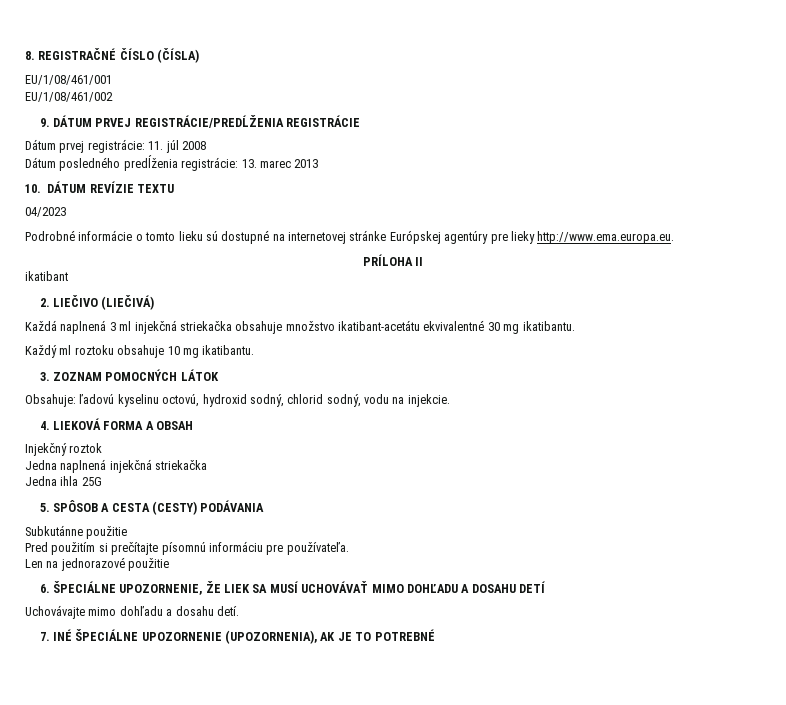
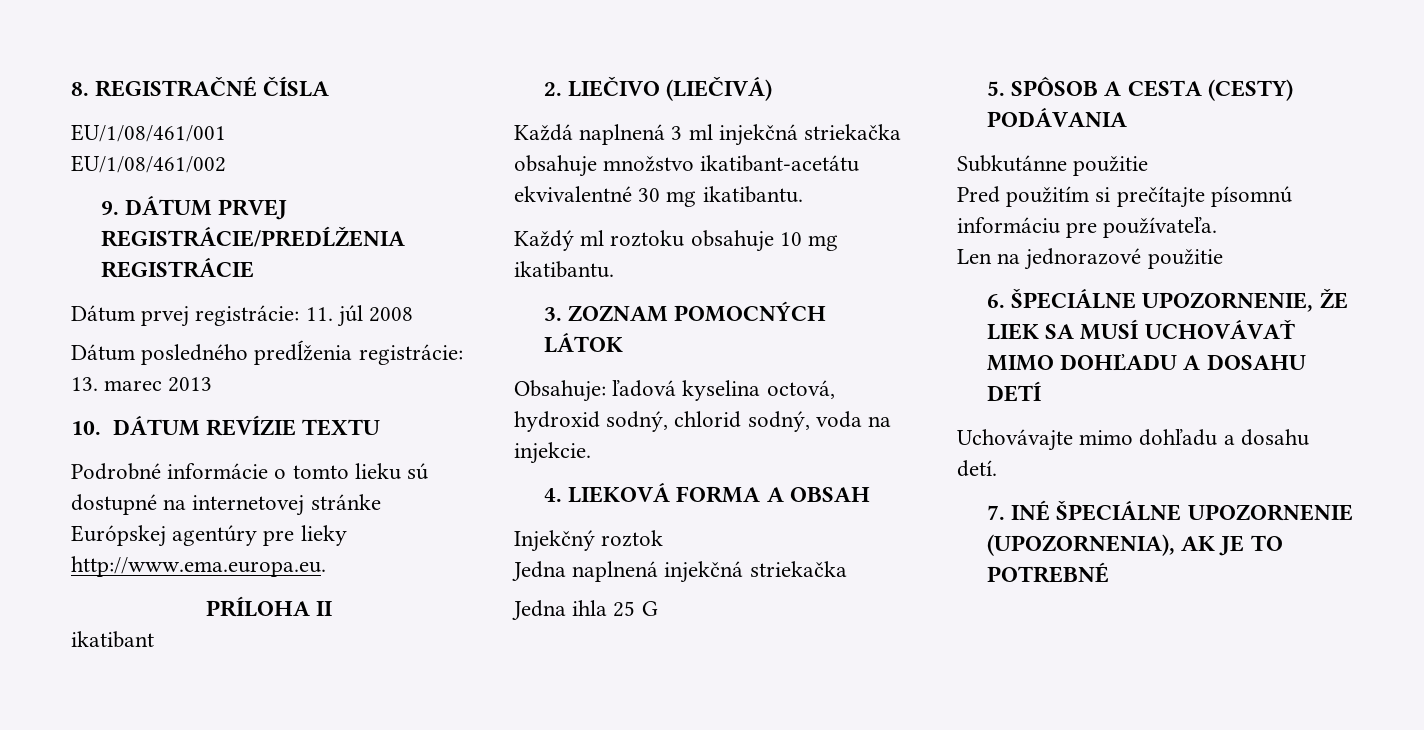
- 8. REGISTRAČNÉ ČÍSLO (ČÍSLA)
+ 8. REGISTRAČNÉ ČÍSLA
- 04/2023
- Obsahuje: ľadovú kyselinu octovú, hydroxid sodný, chlorid sodný, vodu na injekcie.
+ Obsahuje: ľadová kyselina octová, hydroxid sodný, chlorid sodný, voda na injekcie.
- Jedna ihla 25G
+ Jedna ihla 25 G

